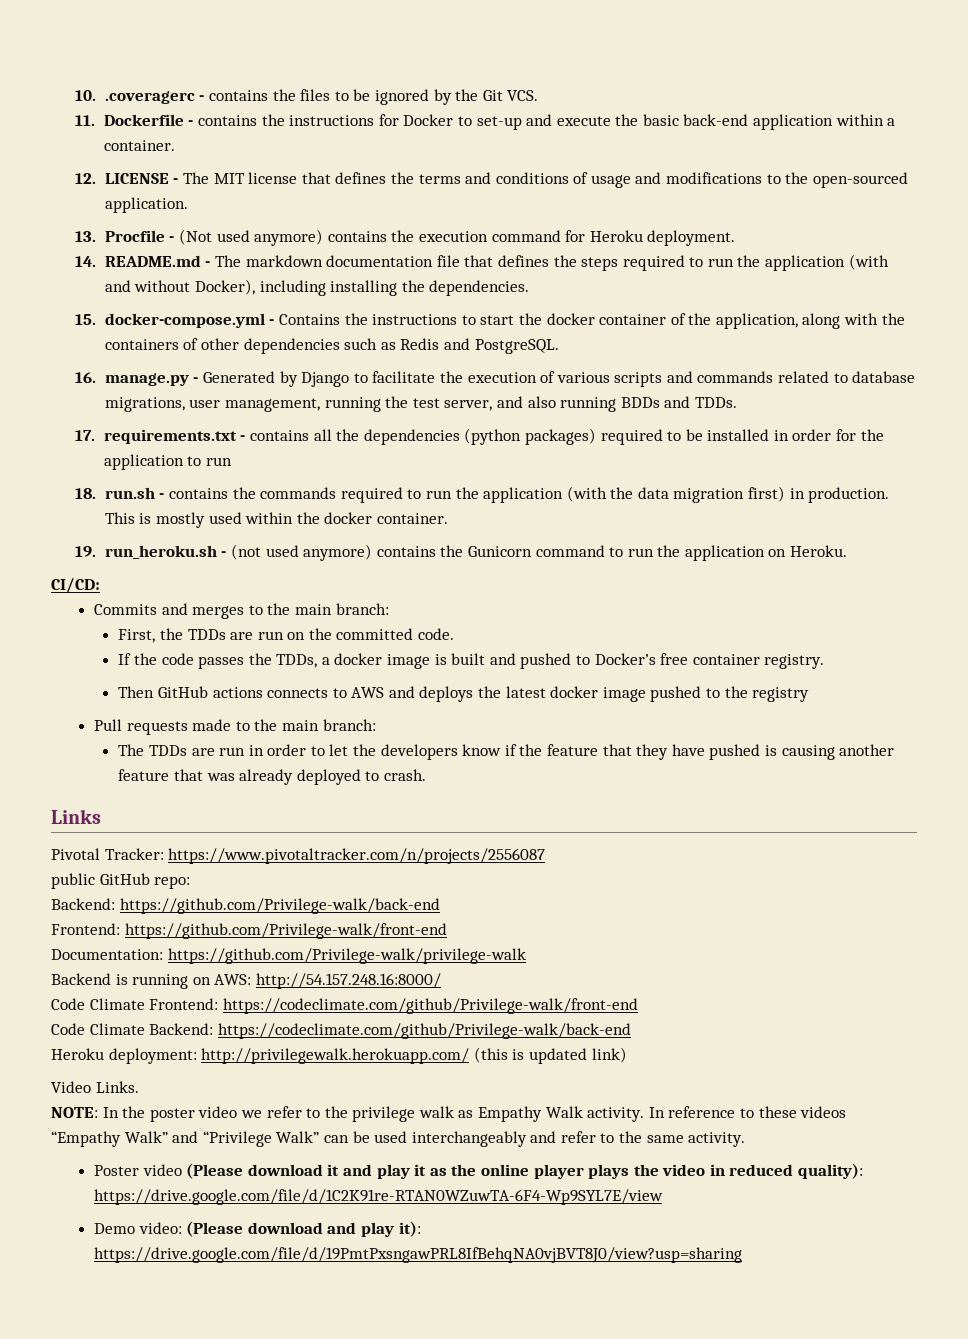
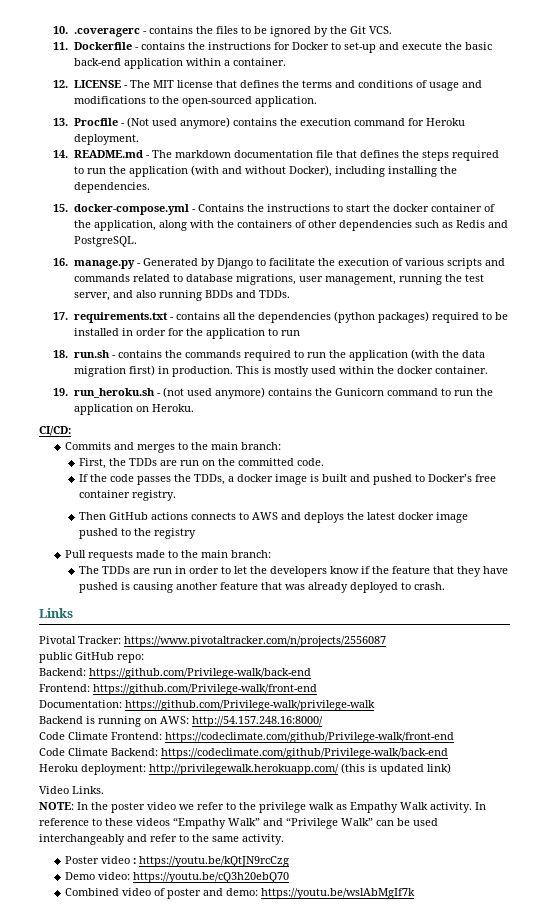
- Poster video (Please download it and play it as the online player plays the video in reduced quality): https://drive.google.com/file/d/1C2K91re-RTAN0WZuwTA-6F4-Wp9SYL7E/view
- Demo video: (Please download and play it): https://drive.google.com/file/d/19PmtPxsngawPRL8IfBehqNA0vjBVT8J0/view?usp=sharing
+ Poster video : https://youtu.be/kQtJN9rcCzg
+ Demo video: https://youtu.be/cQ3h20ebQ70
+ Combined video of poster and demo: https://youtu.be/wslAbMgIf7k

